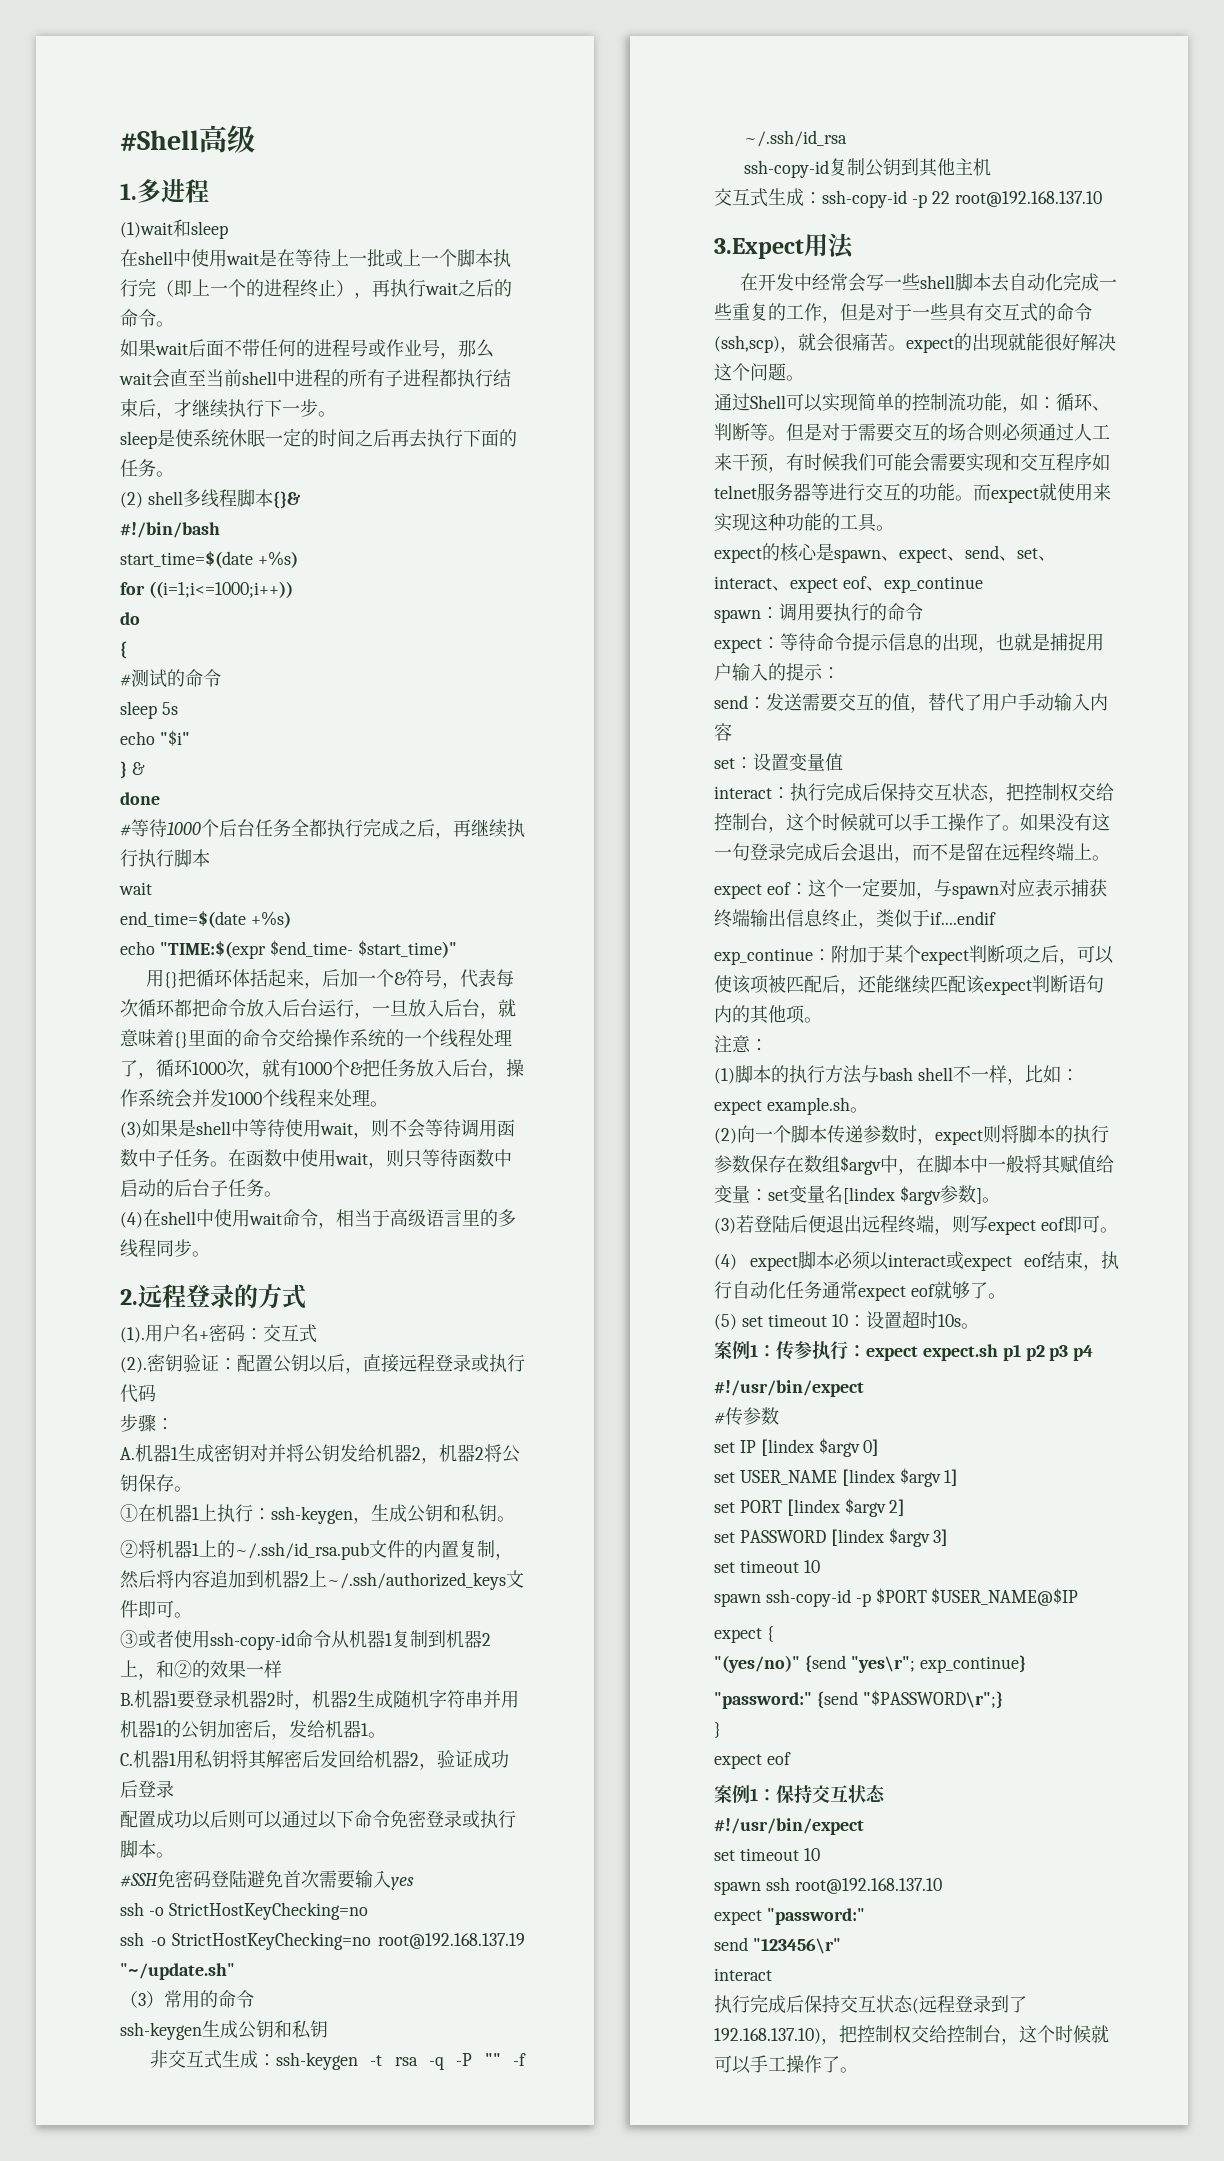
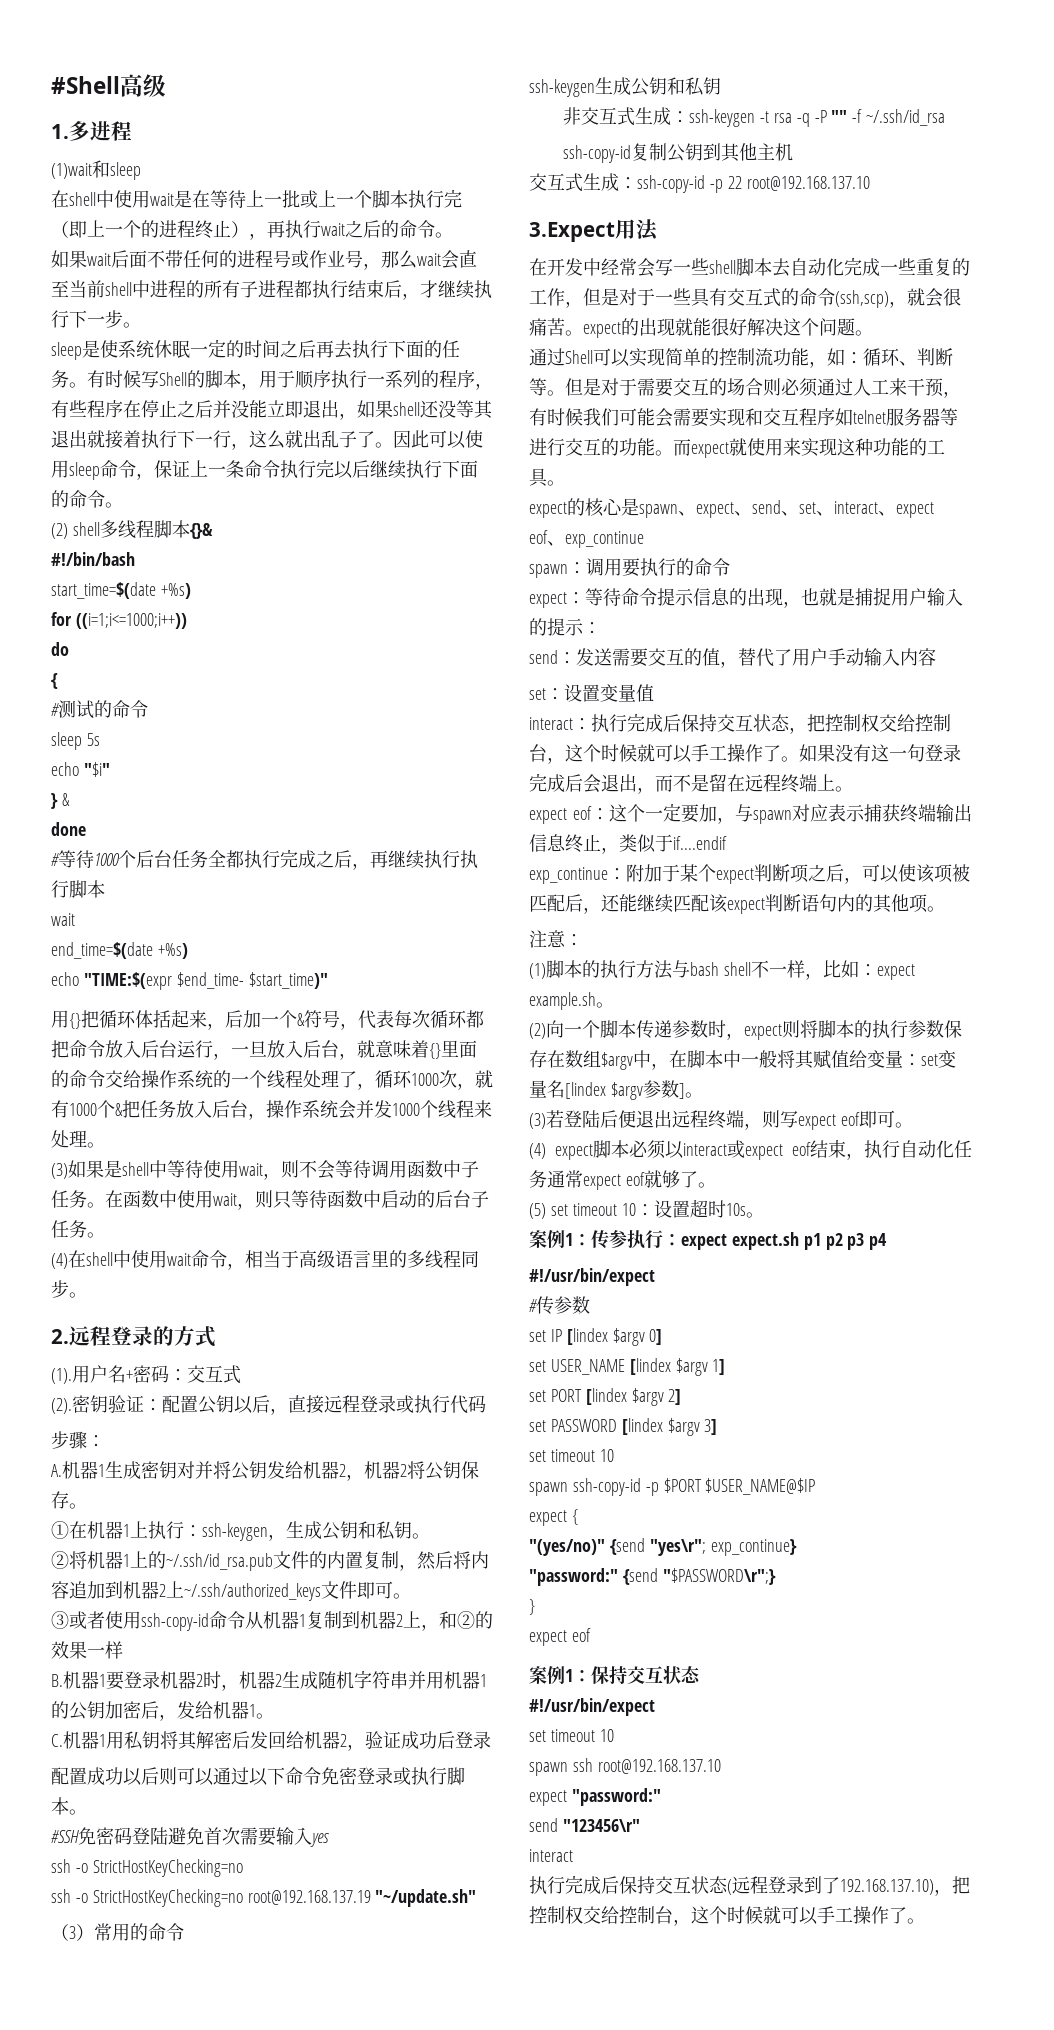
+ 有时候写Shell的脚本，用于顺序执行一系列的程序，有些程序在停止之后并没能立即退出，如果shell还没等其退出就接着执行下一行，这么就出乱子了。因此可以使用sleep命令，保证上一条命令执行完以后继续执行下面的命令。

